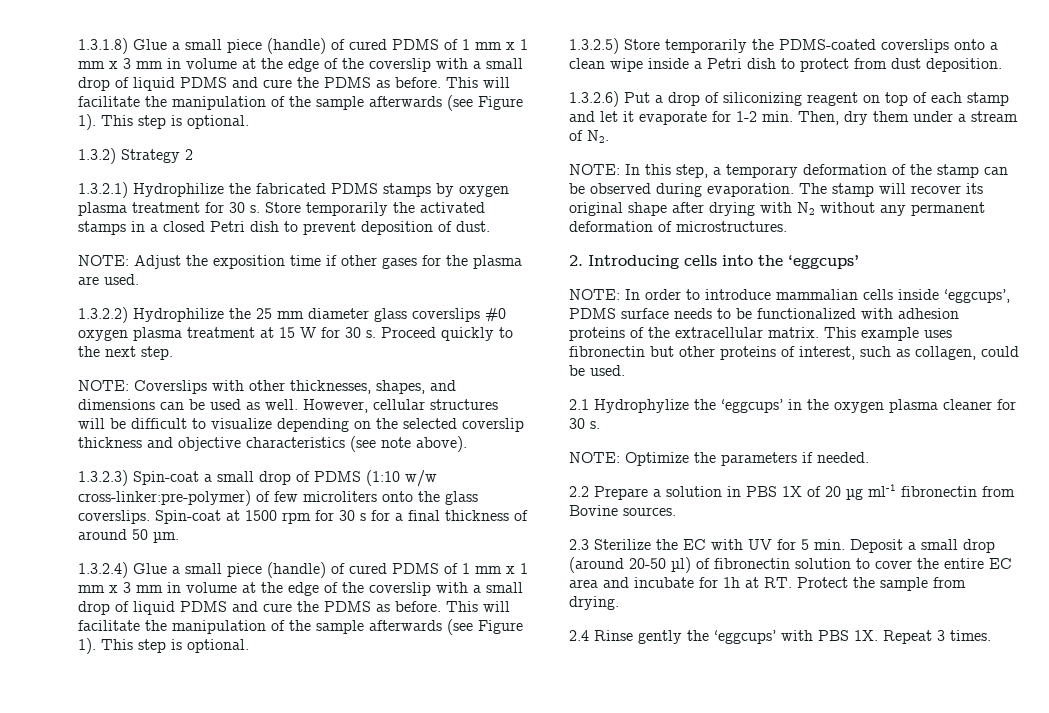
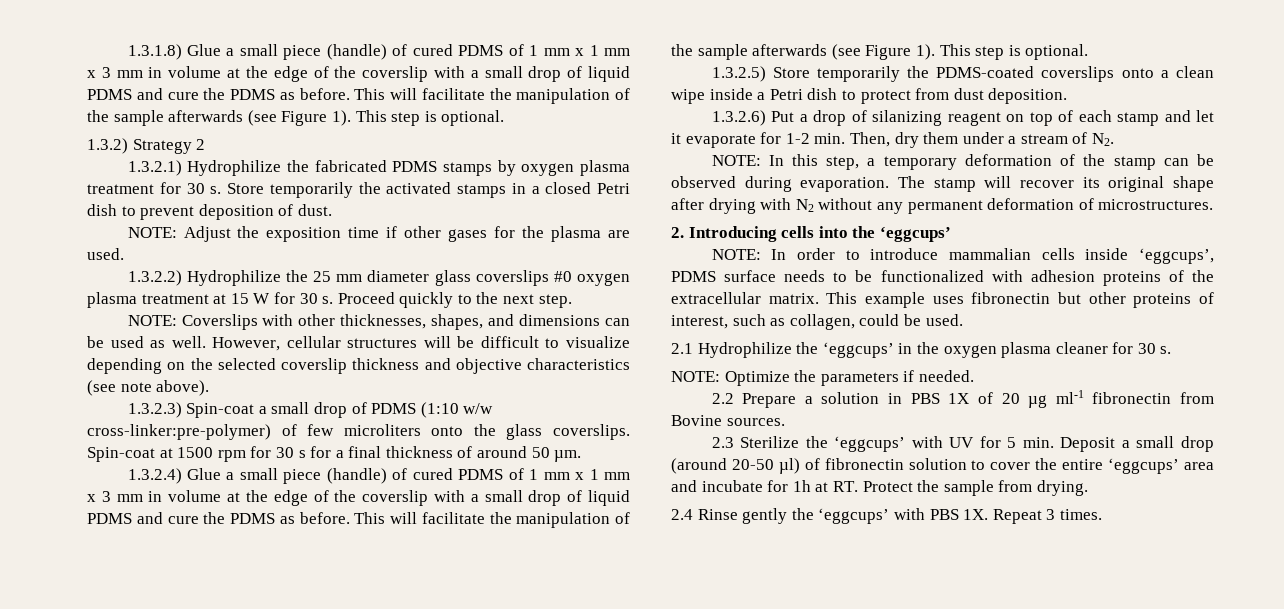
- 1.3.2.6) Put a drop of siliconizing reagent on top of each stamp and let it evaporate for 1-2 min. Then, dry them under a stream of N2.
+ 1.3.2.6) Put a drop of silanizing reagent on top of each stamp and let it evaporate for 1-2 min. Then, dry them under a stream of N2.
- 2.1 Hydrophylize the ‘eggcups’ in the oxygen plasma cleaner for 30 s.
+ 2.1 Hydrophilize the ‘eggcups’ in the oxygen plasma cleaner for 30 s.
- 2.3 Sterilize the EC with UV for 5 min. Deposit a small drop (around 20-50 µl) of fibronectin solution to cover the entire EC area and incubate for 1h at RT. Protect the sample from drying.
+ 2.3 Sterilize the ‘eggcups’ with UV for 5 min. Deposit a small drop (around 20-50 µl) of fibronectin solution to cover the entire ‘eggcups’ area and incubate for 1h at RT. Protect the sample from drying.

